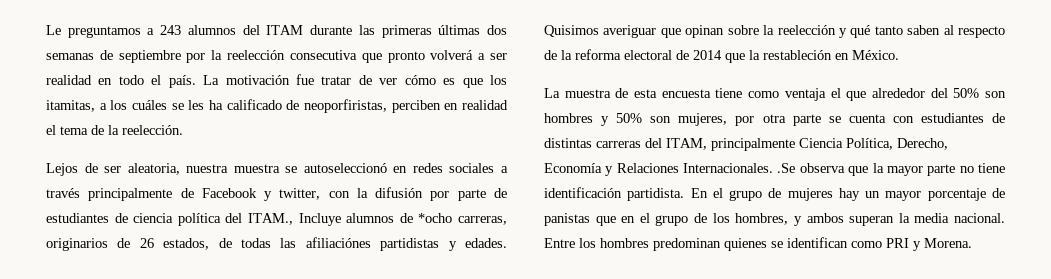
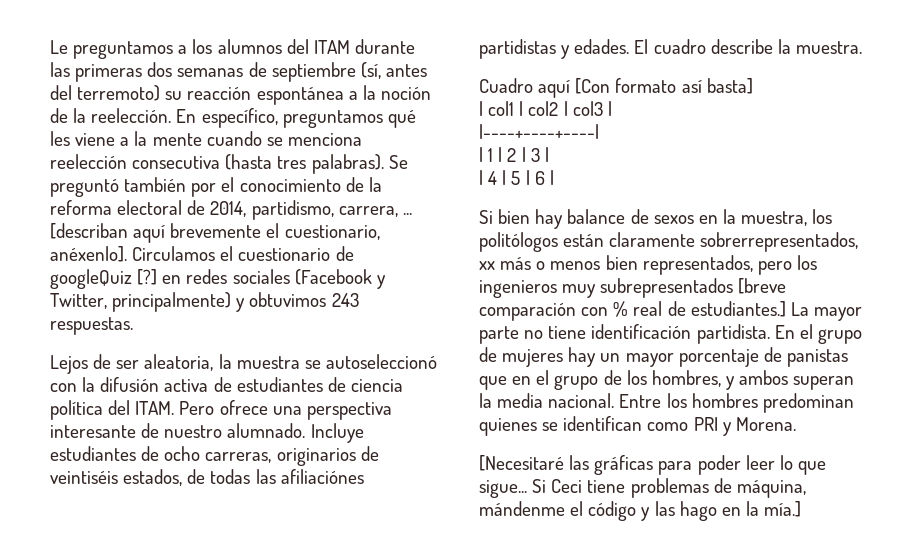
- Le preguntamos a 243 alumnos del ITAM durante las primeras últimas dos semanas de septiembre por la reelección consecutiva que pronto volverá a ser realidad en todo el país. La motivación fue tratar de ver cómo es que los itamitas, a los cuáles se les ha calificado de neoporfiristas, perciben en realidad el tema de la reelección.
+ Le preguntamos a los alumnos del ITAM durante las primeras dos semanas de septiembre (sí, antes del terremoto) su reacción espontánea a la noción de la reelección. En específico, preguntamos qué les viene a la mente cuando se menciona reelección consecutiva (hasta tres palabras). Se preguntó también por el conocimiento de la reforma electoral de 2014, partidismo, carrera, ... [describan aquí brevemente el cuestionario, anéxenlo]. Circulamos el cuestionario de googleQuiz [?] en redes sociales (Facebook y Twitter, principalmente) y obtuvimos 243 respuestas.
- Lejos de ser aleatoria, nuestra muestra se autoseleccionó en redes sociales a través principalmente de Facebook y twitter, con la difusión por parte de estudiantes de ciencia política del ITAM., Incluye alumnos de *ocho carreras, originarios de 26 estados, de todas las afiliaciónes partidistas y edades.
+ Lejos de ser aleatoria, la muestra se autoseleccionó con la difusión activa de estudiantes de ciencia política del ITAM. Pero ofrece una perspectiva interesante de nuestro alumnado. Incluye estudiantes de ocho carreras, originarios de veintiséis estados, de todas las afiliaciónes partidistas y edades.
- Quisimos averiguar que opinan sobre la reelección y qué tanto saben al respecto de la reforma electoral de 2014 que la restableción en México.
- La muestra de esta encuesta tiene como ventaja el que alrededor del 50% son hombres y 50% son mujeres, por otra parte se cuenta con estudiantes de distintas carreras del ITAM, principalmente Ciencia Política, Derecho, Economía y Relaciones Internacionales. .Se observa que la mayor parte no tiene identificación partidista.
+ El cuadro describe la muestra.
+ Cuadro aquí [Con formato así basta]
+ | col1 | col2 | col3 |
+ |----+----+----|
+ | 1 | 2 | 3 |
+ | 4 | 5 | 6 |
+ Si bien hay balance de sexos en la muestra, los politólogos están claramente sobrerrepresentados, xx más o menos bien representados, pero los ingenieros muy subrepresentados [breve comparación con % real de estudiantes.] La mayor parte no tiene identificación partidista.
+ [Necesitaré las gráficas para poder leer lo que sigue... Si Ceci tiene problemas de máquina, mándenme el código y las hago en la mía.]

